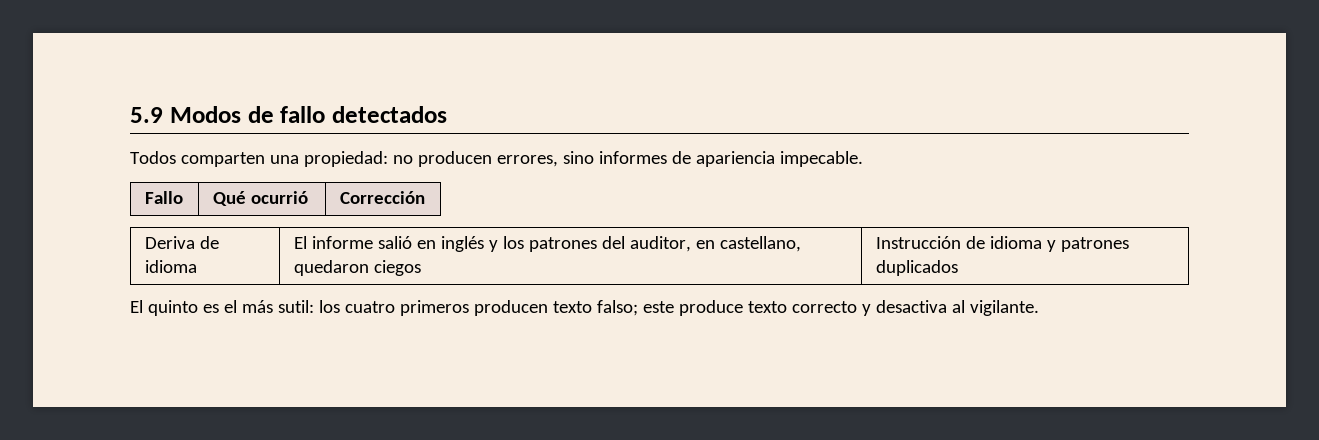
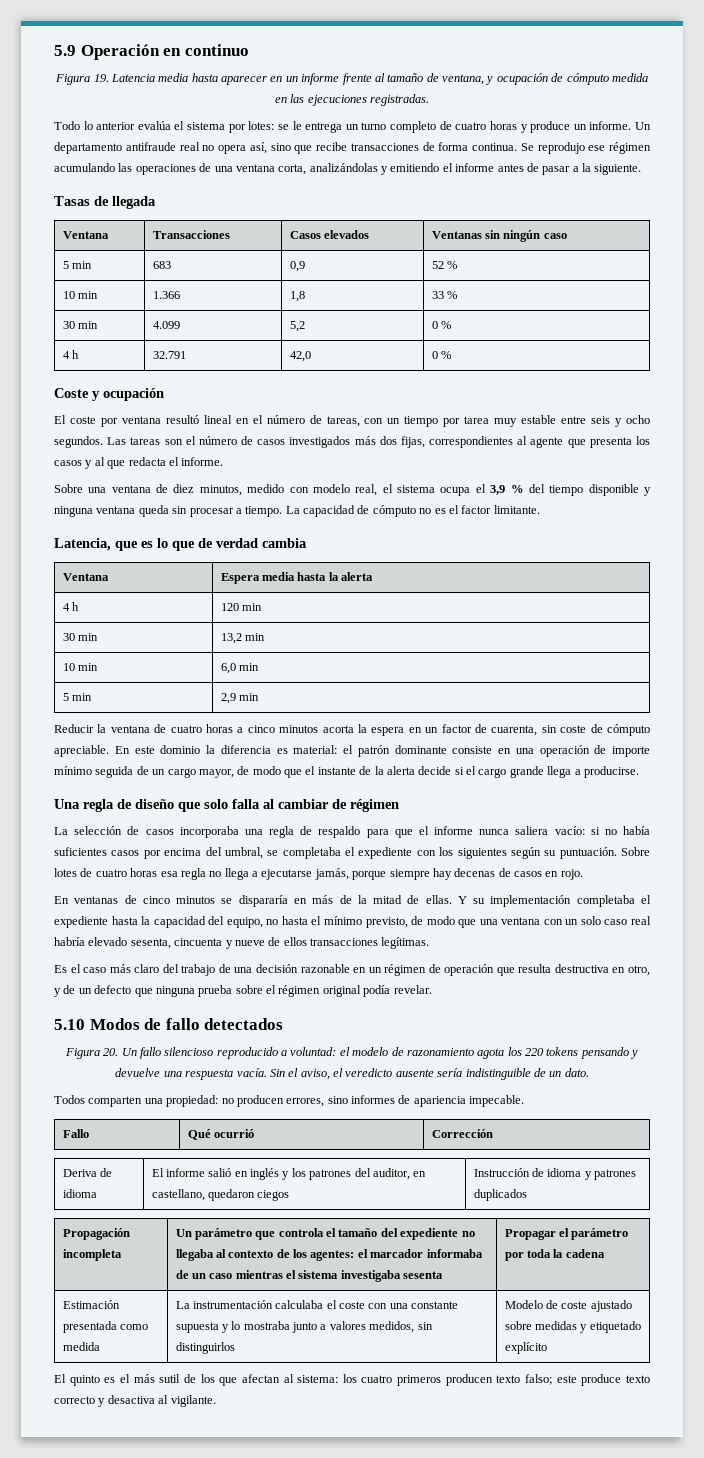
- 5.9 Modos de fallo detectados
+ 5.9 Operación en continuo
+ Figura 19. Latencia media hasta aparecer en un informe frente al tamaño de ventana, y ocupación de cómputo medida en las ejecuciones registradas.
+ Todo lo anterior evalúa el sistema por lotes: se le entrega un turno completo de cuatro horas y produce un informe. Un departamento antifraude real no opera así, sino que recibe transacciones de forma continua. Se reprodujo ese régimen acumulando las operaciones de una ventana corta, analizándolas y emitiendo el informe antes de pasar a la siguiente.
+ Tasas de llegada
+ Ventana | Transacciones | Casos elevados | Ventanas sin ningún caso
+ 5 min | 683 | 0,9 | 52 %
+ 10 min | 1.366 | 1,8 | 33 %
+ 30 min | 4.099 | 5,2 | 0 %
+ 4 h | 32.791 | 42,0 | 0 %
+ Coste y ocupación
+ El coste por ventana resultó lineal en el número de tareas, con un tiempo por tarea muy estable entre seis y ocho segundos. Las tareas son el número de casos investigados más dos fijas, correspondientes al agente que presenta los casos y al que redacta el informe.
+ Sobre una ventana de diez minutos, medido con modelo real, el sistema ocupa el 3,9 % del tiempo disponible y ninguna ventana queda sin procesar a tiempo. La capacidad de cómputo no es el factor limitante.
+ Latencia, que es lo que de verdad cambia
+ Ventana | Espera media hasta la alerta
+ 4 h | 120 min
+ 30 min | 13,2 min
+ 10 min | 6,0 min
+ 5 min | 2,9 min
+ Reducir la ventana de cuatro horas a cinco minutos acorta la espera en un factor de cuarenta, sin coste de cómputo apreciable. En este dominio la diferencia es material: el patrón dominante consiste en una operación de importe mínimo seguida de un cargo mayor, de modo que el instante de la alerta decide si el cargo grande llega a producirse.
+ Una regla de diseño que solo falla al cambiar de régimen
+ La selección de casos incorporaba una regla de respaldo para que el informe nunca saliera vacío: si no había suficientes casos por encima del umbral, se completaba el expediente con los siguientes según su puntuación. Sobre lotes de cuatro horas esa regla no llega a ejecutarse jamás, porque siempre hay decenas de casos en rojo.
+ En ventanas de cinco minutos se dispararía en más de la mitad de ellas. Y su implementación completaba el expediente hasta la capacidad del equipo, no hasta el mínimo previsto, de modo que una ventana con un solo caso real habría elevado sesenta, cincuenta y nueve de ellos transacciones legítimas.
+ Es el caso más claro del trabajo de una decisión razonable en un régimen de operación que resulta destructiva en otro, y de un defecto que ninguna prueba sobre el régimen original podía revelar.
+ 5.10 Modos de fallo detectados
+ Figura 20. Un fallo silencioso reproducido a voluntad: el modelo de razonamiento agota los 220 tokens pensando y devuelve una respuesta vacía. Sin el aviso, el veredicto ausente sería indistinguible de un dato.
+ Propagación incompleta | Un parámetro que controla el tamaño del expediente no llegaba al contexto de los agentes: el marcador informaba de un caso mientras el sistema investigaba sesenta | Propagar el parámetro por toda la cadena
+ Estimación presentada como medida | La instrumentación calculaba el coste con una constante supuesta y lo mostraba junto a valores medidos, sin distinguirlos | Modelo de coste ajustado sobre medidas y etiquetado explícito
- El quinto es el más sutil: los cuatro primeros producen texto falso; este produce texto correcto y desactiva al vigilante.
+ El quinto es el más sutil de los que afectan al sistema: los cuatro primeros producen texto falso; este produce texto correcto y desactiva al vigilante.

